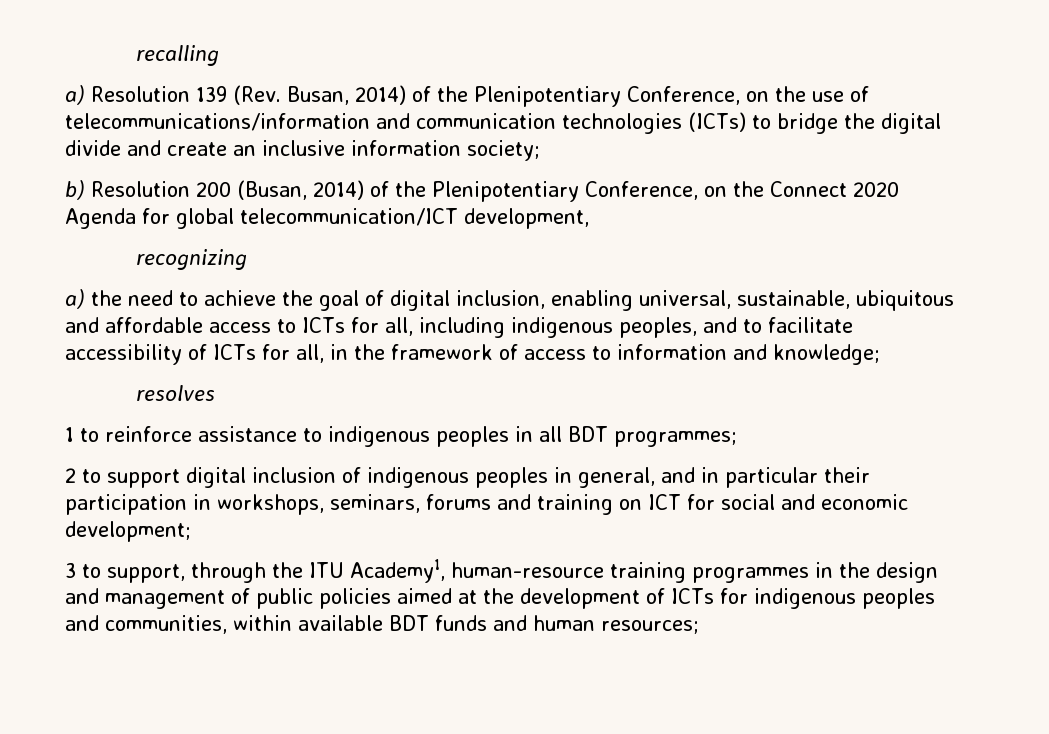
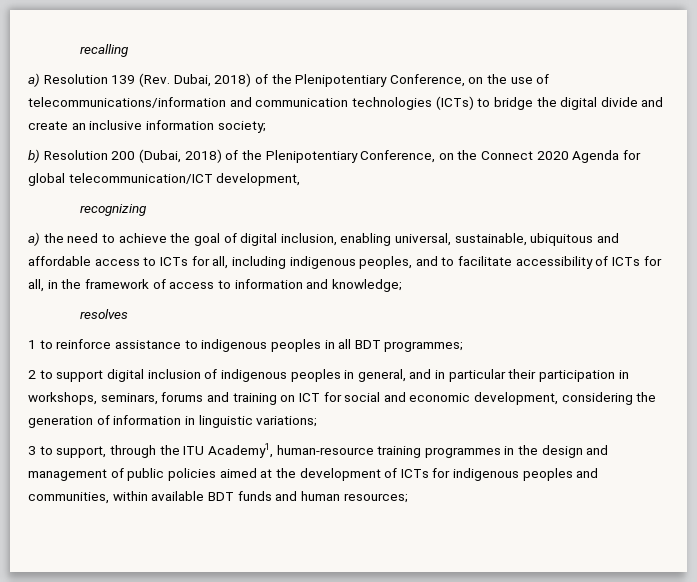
- a) Resolution 139 (Rev. Busan, 2014) of the Plenipotentiary Conference, on the use of telecommunications/information and communication technologies (ICTs) to bridge the digital divide and create an inclusive information society;
+ a) Resolution 139 (Rev. Dubai, 2018) of the Plenipotentiary Conference, on the use of telecommunications/information and communication technologies (ICTs) to bridge the digital divide and create an inclusive information society;
- b) Resolution 200 (Busan, 2014) of the Plenipotentiary Conference, on the Connect 2020 Agenda for global telecommunication/ICT development,
+ b) Resolution 200 (Dubai, 2018) of the Plenipotentiary Conference, on the Connect 2020 Agenda for global telecommunication/ICT development,
- 2 to support digital inclusion of indigenous peoples in general, and in particular their participation in workshops, seminars, forums and training on ICT for social and economic development;
+ 2 to support digital inclusion of indigenous peoples in general, and in particular their participation in workshops, seminars, forums and training on ICT for social and economic development, considering the generation of information in linguistic variations;

